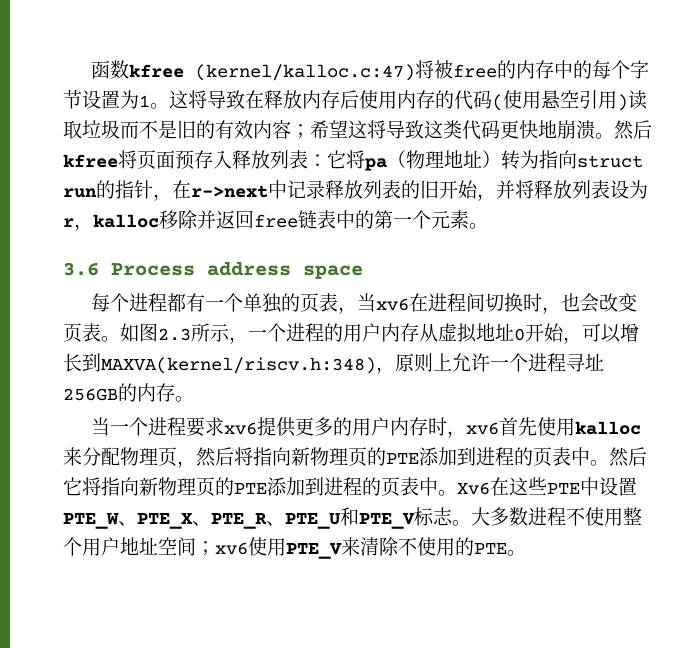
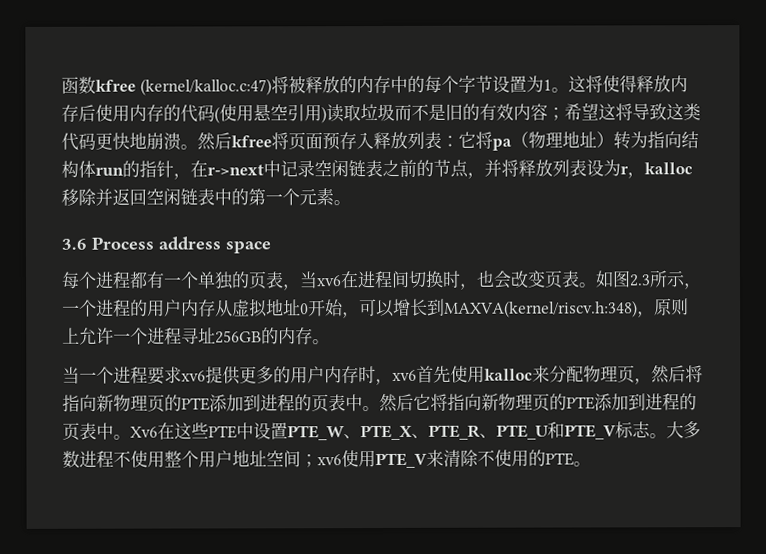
- 函数kfree (kernel/kalloc.c:47)将被free的内存中的每个字节设置为1。
+ 函数kfree (kernel/kalloc.c:47)将被释放的内存中的每个字节设置为1。
- 这将导致在释放内存后使用内存的代码(使用悬空引用)读取垃圾而不是旧的有效内容；希望这将导致这类代码更快地崩溃。
+ 这将使得释放内存后使用内存的代码(使用悬空引用)读取垃圾而不是旧的有效内容；希望这将导致这类代码更快地崩溃。
- 然后kfree将页面预存入释放列表：它将pa（物理地址）转为指向struct run的指针，在r->next中记录释放列表的旧开始，并将释放列表设为r，kalloc移除并返回free链表中的第一个元素。
+ 然后kfree将页面预存入释放列表：它将pa（物理地址）转为指向结构体run的指针，在r->next中记录空闲链表之前的节点，并将释放列表设为r，kalloc移除并返回空闲链表中的第一个元素。

